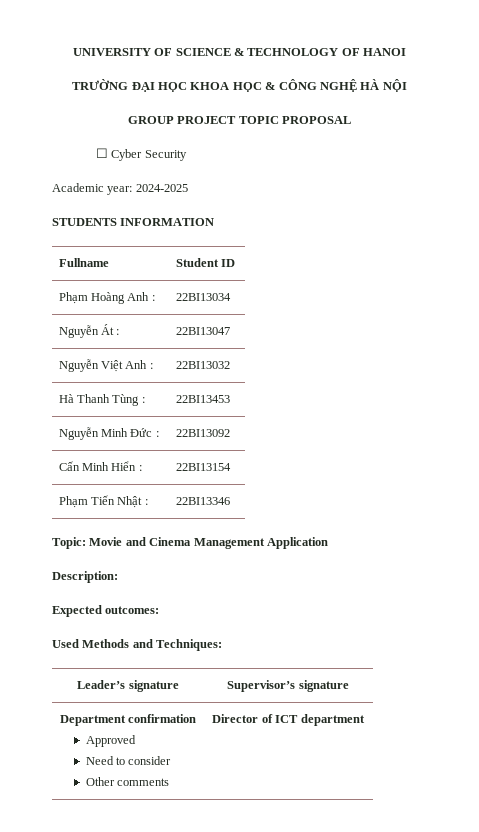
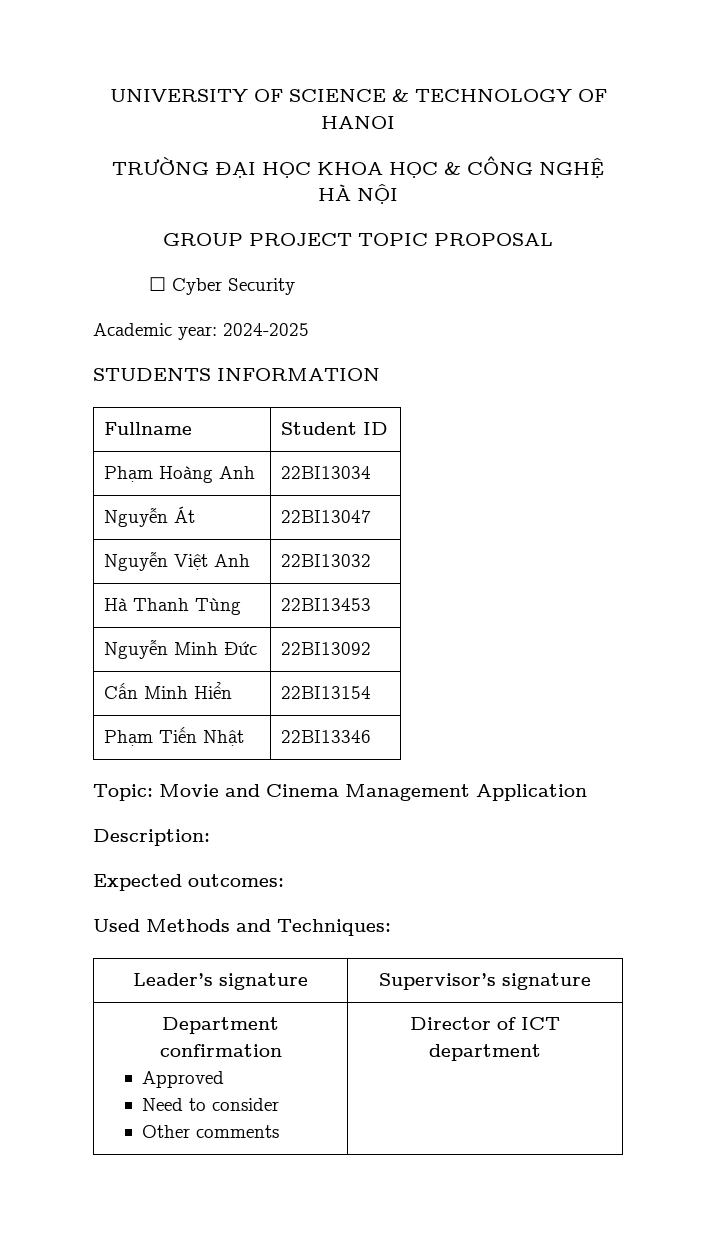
- Phạm Hoàng Anh : | 22BI13034
+ Phạm Hoàng Anh | 22BI13034
- Nguyễn Át : | 22BI13047
+ Nguyễn Át | 22BI13047
- Nguyễn Việt Anh : | 22BI13032
+ Nguyễn Việt Anh | 22BI13032
- Hà Thanh Tùng : | 22BI13453
+ Hà Thanh Tùng | 22BI13453
- Nguyễn Minh Đức : | 22BI13092
+ Nguyễn Minh Đức | 22BI13092
- Cấn Minh Hiển : | 22BI13154
+ Cấn Minh Hiển | 22BI13154
- Phạm Tiến Nhật : | 22BI13346
+ Phạm Tiến Nhật | 22BI13346

